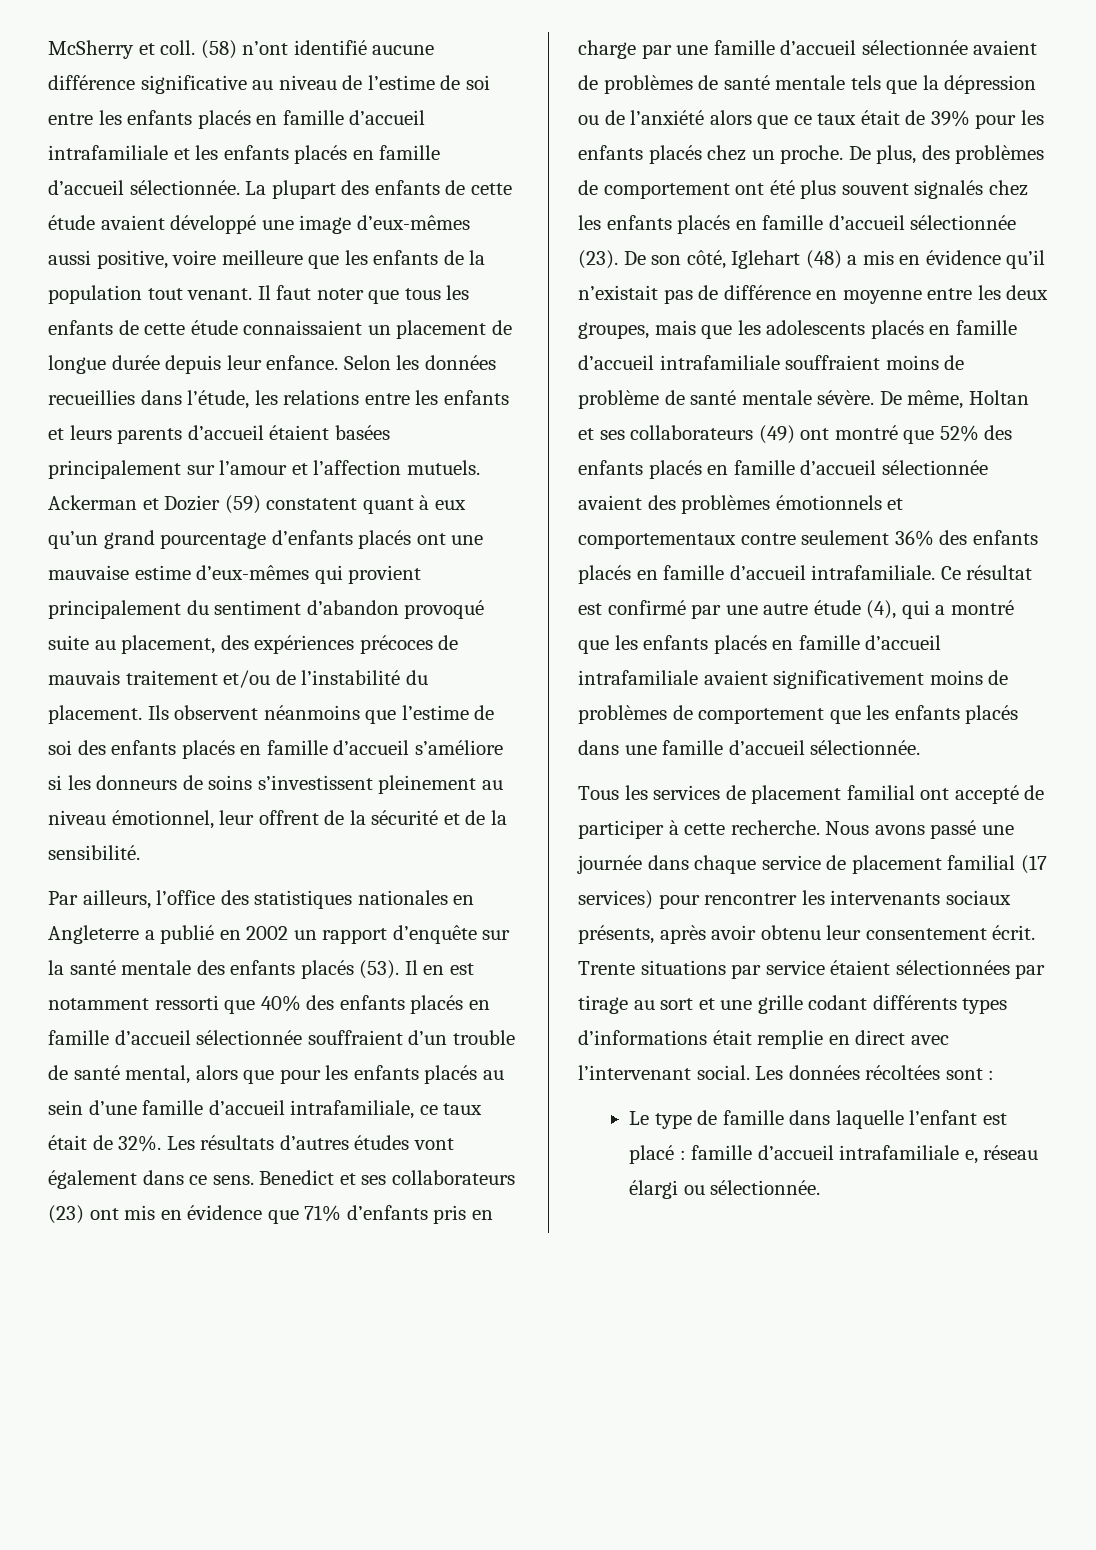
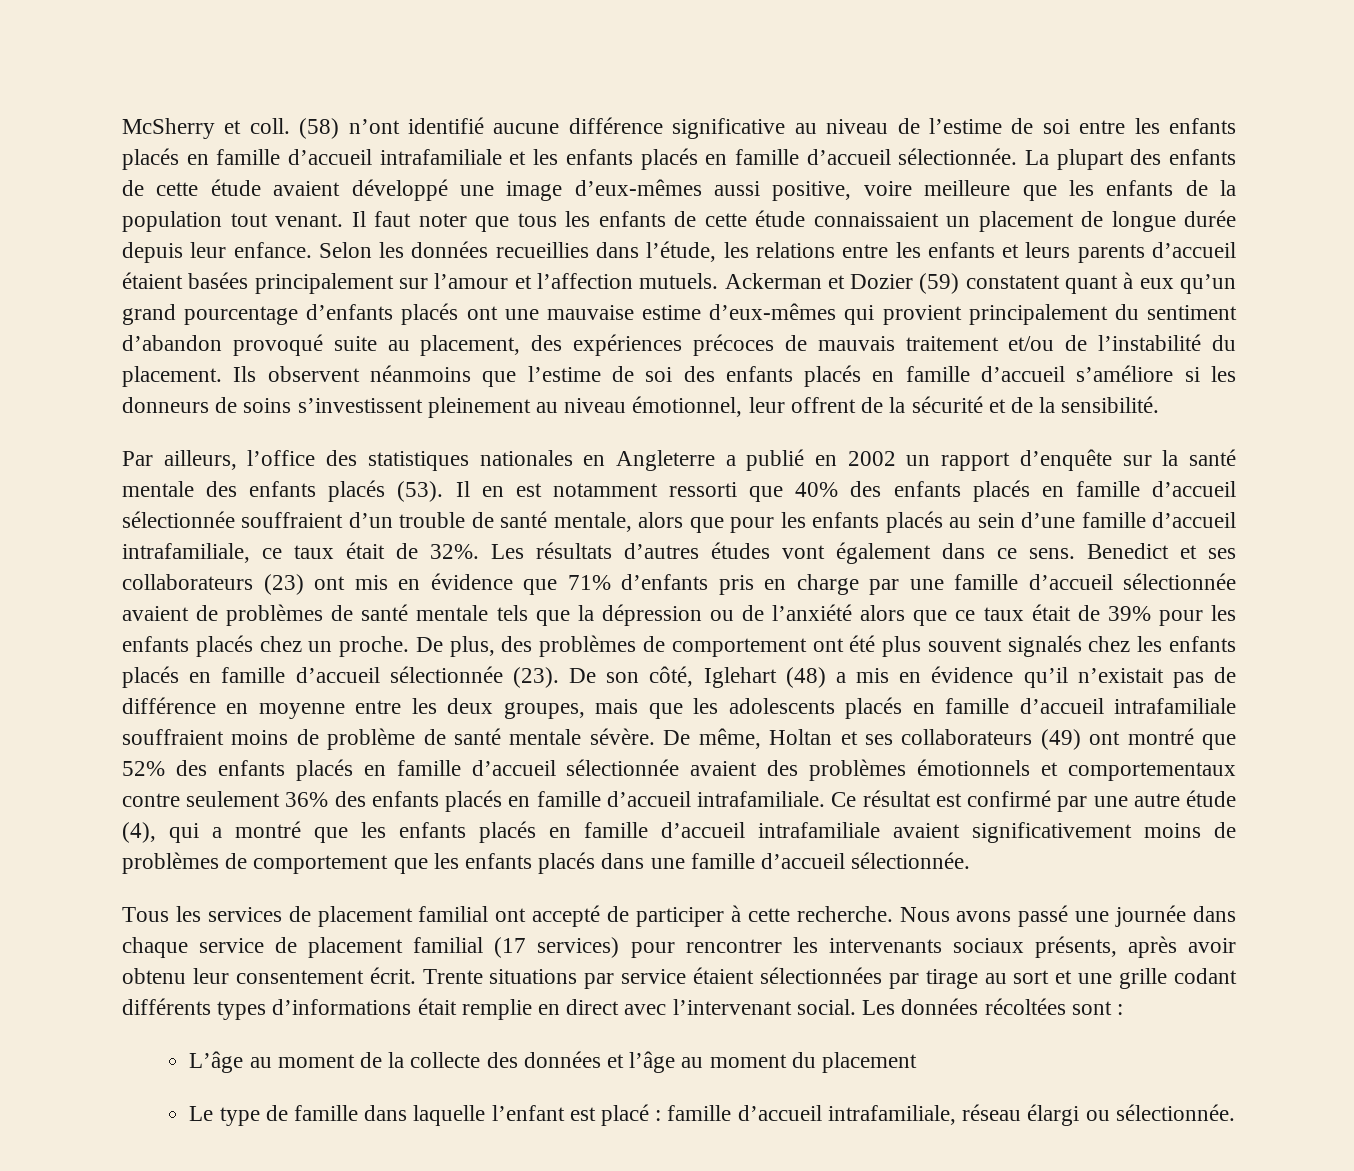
- Il en est notamment ressorti que 40% des enfants placés en famille d’accueil sélectionnée souffraient d’un trouble de santé mental, alors que pour les enfants placés au sein d’une famille d’accueil intrafamiliale, ce taux était de 32%.
+ Il en est notamment ressorti que 40% des enfants placés en famille d’accueil sélectionnée souffraient d’un trouble de santé mentale, alors que pour les enfants placés au sein d’une famille d’accueil intrafamiliale, ce taux était de 32%.
+ L’âge au moment de la collecte des données et l’âge au moment du placement
- Le type de famille dans laquelle l’enfant est placé : famille d’accueil intrafamiliale e, réseau élargi ou sélectionnée.
+ Le type de famille dans laquelle l’enfant est placé : famille d’accueil intrafamiliale, réseau élargi ou sélectionnée.

